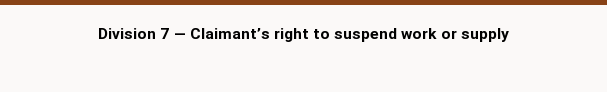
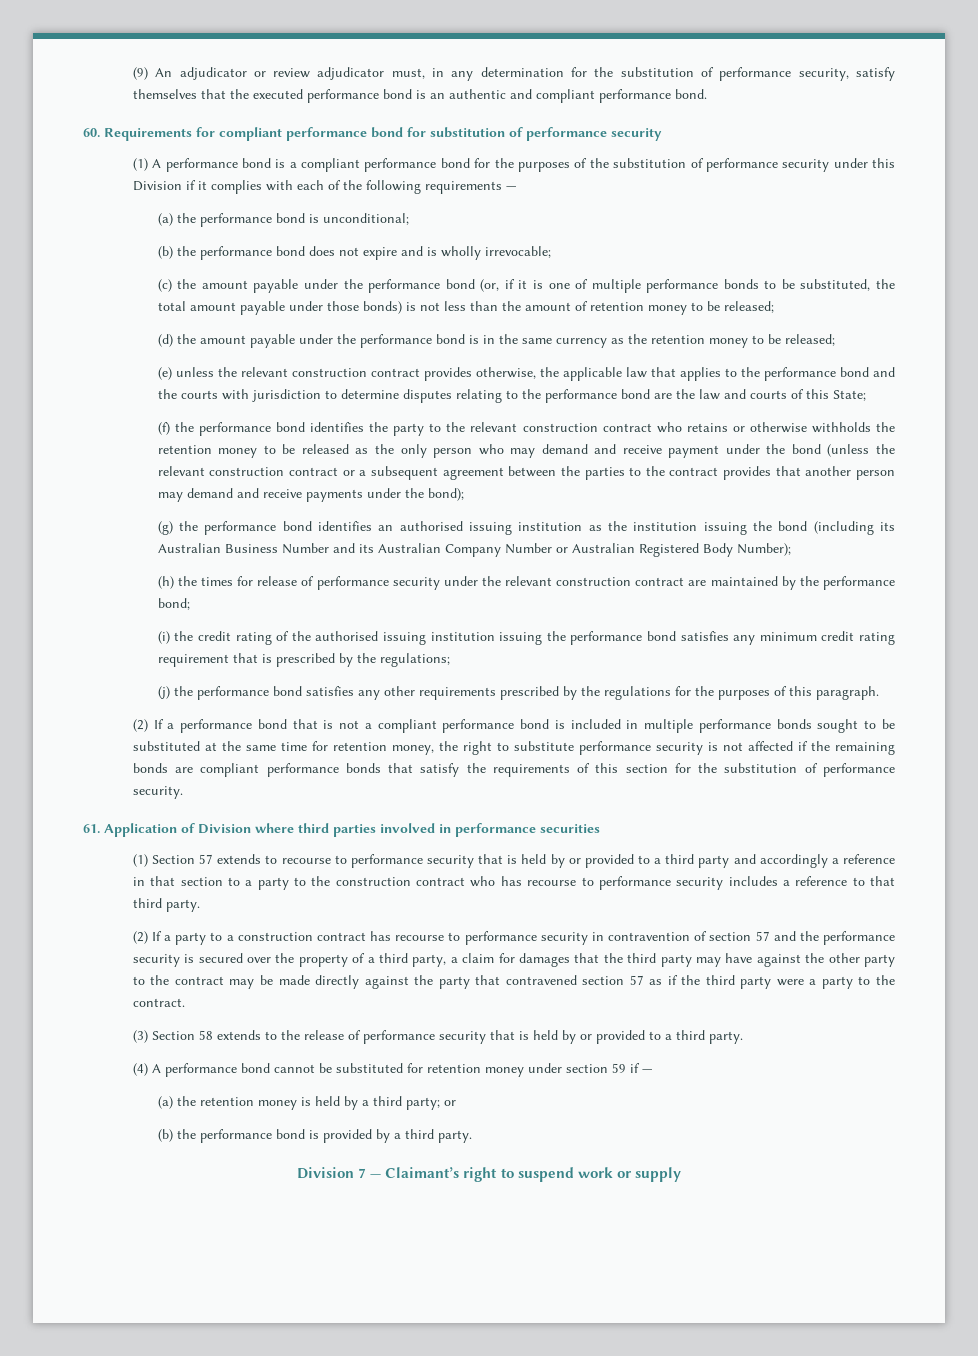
+ (9) An adjudicator or review adjudicator must, in any determination for the substitution of performance security, satisfy themselves that the executed performance bond is an authentic and compliant performance bond.
+ 60. Requirements for compliant performance bond for substitution of performance security
+ (1) A performance bond is a compliant performance bond for the purposes of the substitution of performance security under this Division if it complies with each of the following requirements —
+ (a) the performance bond is unconditional;
+ (b) the performance bond does not expire and is wholly irrevocable;
+ (c) the amount payable under the performance bond (or, if it is one of multiple performance bonds to be substituted, the total amount payable under those bonds) is not less than the amount of retention money to be released;
+ (d) the amount payable under the performance bond is in the same currency as the retention money to be released;
+ (e) unless the relevant construction contract provides otherwise, the applicable law that applies to the performance bond and the courts with jurisdiction to determine disputes relating to the performance bond are the law and courts of this State;
+ (f) the performance bond identifies the party to the relevant construction contract who retains or otherwise withholds the retention money to be released as the only person who may demand and receive payment under the bond (unless the relevant construction contract or a subsequent agreement between the parties to the contract provides that another person may demand and receive payments under the bond);
+ (g) the performance bond identifies an authorised issuing institution as the institution issuing the bond (including its Australian Business Number and its Australian Company Number or Australian Registered Body Number);
+ (h) the times for release of performance security under the relevant construction contract are maintained by the performance bond;
+ (i) the credit rating of the authorised issuing institution issuing the performance bond satisfies any minimum credit rating requirement that is prescribed by the regulations;
+ (j) the performance bond satisfies any other requirements prescribed by the regulations for the purposes of this paragraph.
+ (2) If a performance bond that is not a compliant performance bond is included in multiple performance bonds sought to be substituted at the same time for retention money, the right to substitute performance security is not affected if the remaining bonds are compliant performance bonds that satisfy the requirements of this section for the substitution of performance security.
+ 61. Application of Division where third parties involved in performance securities
+ (1) Section 57 extends to recourse to performance security that is held by or provided to a third party and accordingly a reference in that section to a party to the construction contract who has recourse to performance security includes a reference to that third party.
+ (2) If a party to a construction contract has recourse to performance security in contravention of section 57 and the performance security is secured over the property of a third party, a claim for damages that the third party may have against the other party to the contract may be made directly against the party that contravened section 57 as if the third party were a party to the contract.
+ (3) Section 58 extends to the release of performance security that is held by or provided to a third party.
+ (4) A performance bond cannot be substituted for retention money under section 59 if —
+ (a) the retention money is held by a third party; or
+ (b) the performance bond is provided by a third party.

